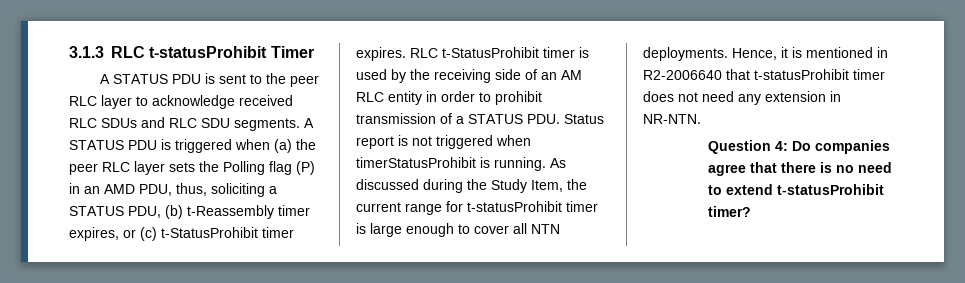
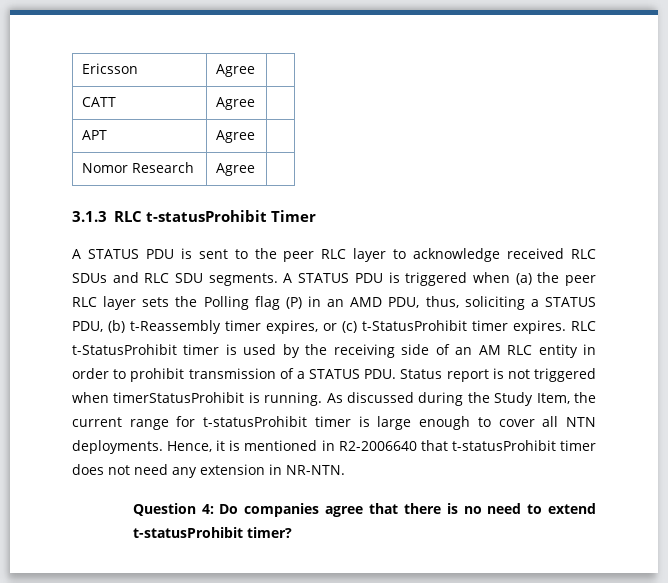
+ Ericsson | Agree |
+ CATT | Agree |
+ APT | Agree |
+ Nomor Research | Agree |

